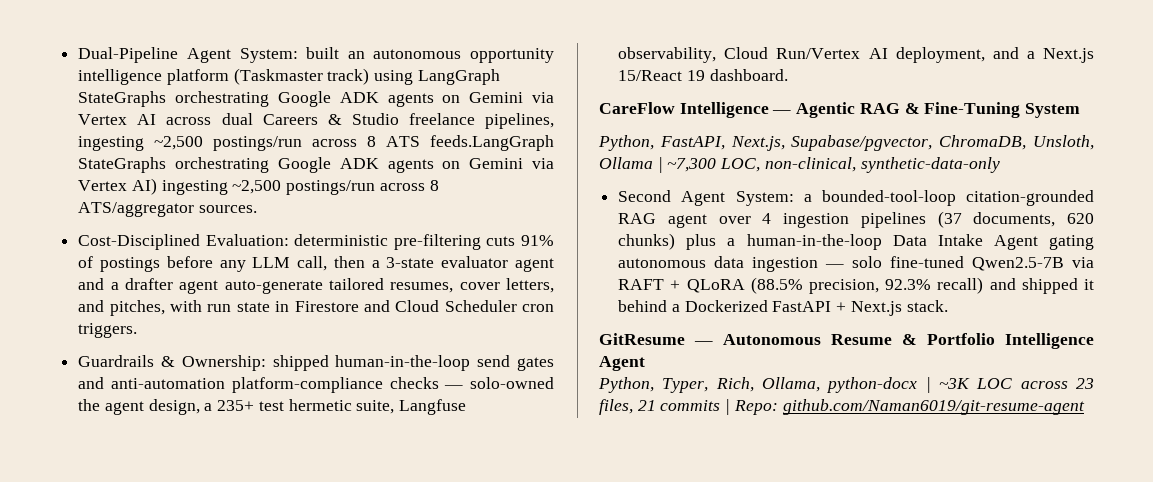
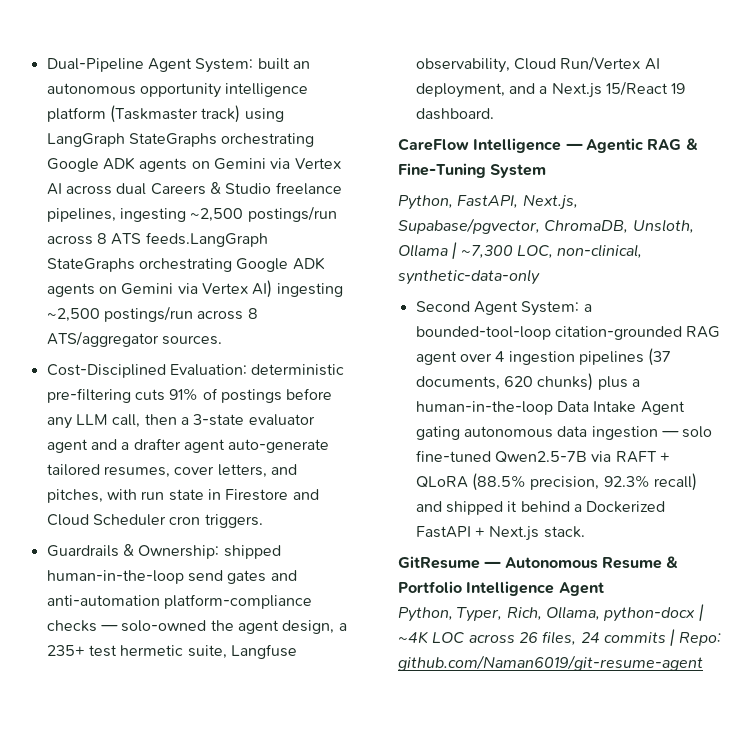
- Python, Typer, Rich, Ollama, python-docx | ~3K LOC across 23 files, 21 commits | Repo: github.com/Naman6019/git-resume-agent
+ Python, Typer, Rich, Ollama, python-docx | ~4K LOC across 26 files, 24 commits | Repo: github.com/Naman6019/git-resume-agent

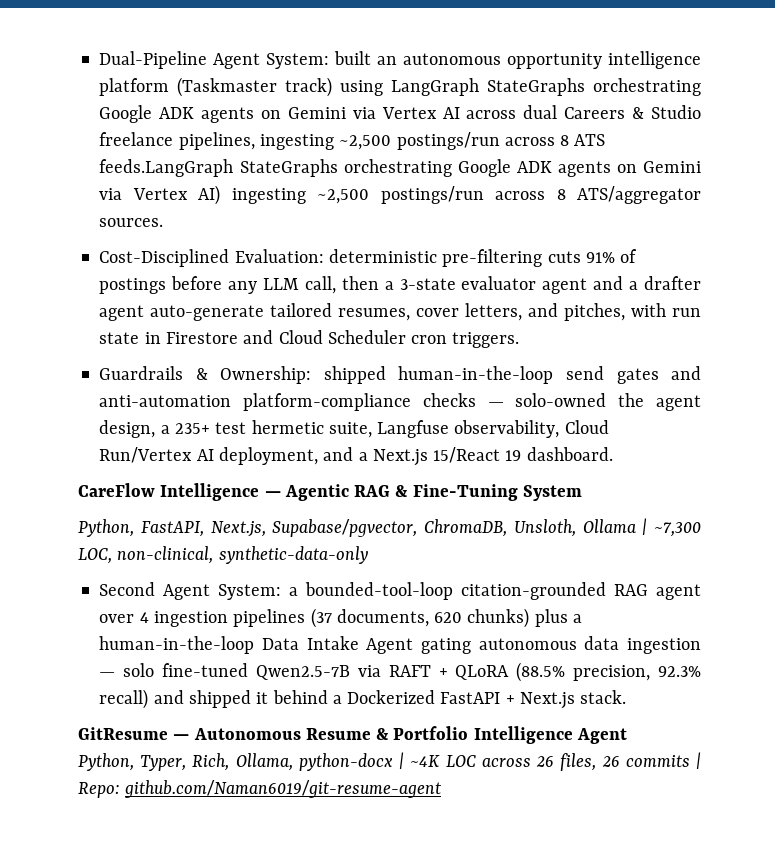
- Python, Typer, Rich, Ollama, python-docx | ~4K LOC across 26 files, 24 commits | Repo: github.com/Naman6019/git-resume-agent
+ Python, Typer, Rich, Ollama, python-docx | ~4K LOC across 26 files, 26 commits | Repo: github.com/Naman6019/git-resume-agent

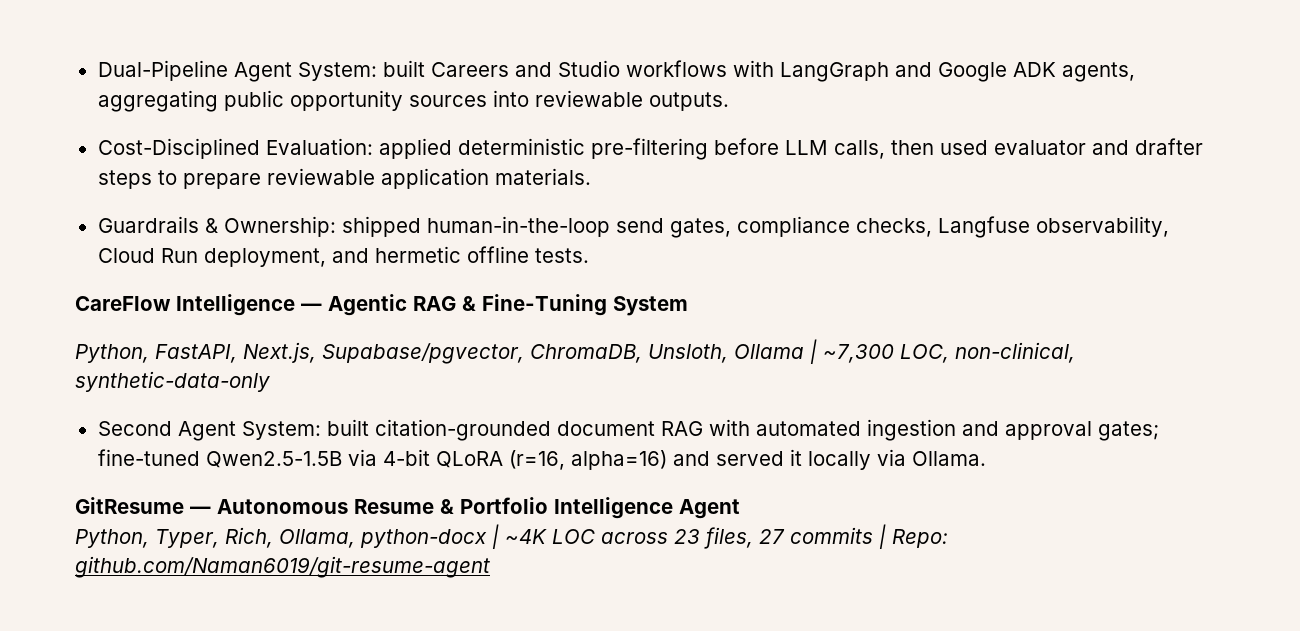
- Dual-Pipeline Agent System: built an autonomous opportunity intelligence platform (Taskmaster track) using LangGraph StateGraphs orchestrating Google ADK agents on Gemini via Vertex AI across dual Careers & Studio freelance pipelines, ingesting ~2,500 postings/run across 8 ATS feeds.LangGraph StateGraphs orchestrating Google ADK agents on Gemini via Vertex AI) ingesting ~2,500 postings/run across 8 ATS/aggregator sources.
+ Dual-Pipeline Agent System: built Careers and Studio workflows with LangGraph and Google ADK agents, aggregating public opportunity sources into reviewable outputs.
- Cost-Disciplined Evaluation: deterministic pre-filtering cuts 91% of postings before any LLM call, then a 3-state evaluator agent and a drafter agent auto-generate tailored resumes, cover letters, and pitches, with run state in Firestore and Cloud Scheduler cron triggers.
+ Cost-Disciplined Evaluation: applied deterministic pre-filtering before LLM calls, then used evaluator and drafter steps to prepare reviewable application materials.
- Guardrails & Ownership: shipped human-in-the-loop send gates and anti-automation platform-compliance checks — solo-owned the agent design, a 235+ test hermetic suite, Langfuse observability, Cloud Run/Vertex AI deployment, and a Next.js 15/React 19 dashboard.
+ Guardrails & Ownership: shipped human-in-the-loop send gates, compliance checks, Langfuse observability, Cloud Run deployment, and hermetic offline tests.
- Second Agent System: a bounded-tool-loop citation-grounded RAG agent over 4 ingestion pipelines (37 documents, 620 chunks) plus a human-in-the-loop Data Intake Agent gating autonomous data ingestion — solo fine-tuned Qwen2.5-7B via RAFT + QLoRA (88.5% precision, 92.3% recall) and shipped it behind a Dockerized FastAPI + Next.js stack.
+ Second Agent System: built citation-grounded document RAG with automated ingestion and approval gates; fine-tuned Qwen2.5-1.5B via 4-bit QLoRA (r=16, alpha=16) and served it locally via Ollama.
- Python, Typer, Rich, Ollama, python-docx | ~4K LOC across 26 files, 26 commits | Repo: github.com/Naman6019/git-resume-agent
+ Python, Typer, Rich, Ollama, python-docx | ~4K LOC across 23 files, 27 commits | Repo: github.com/Naman6019/git-resume-agent

